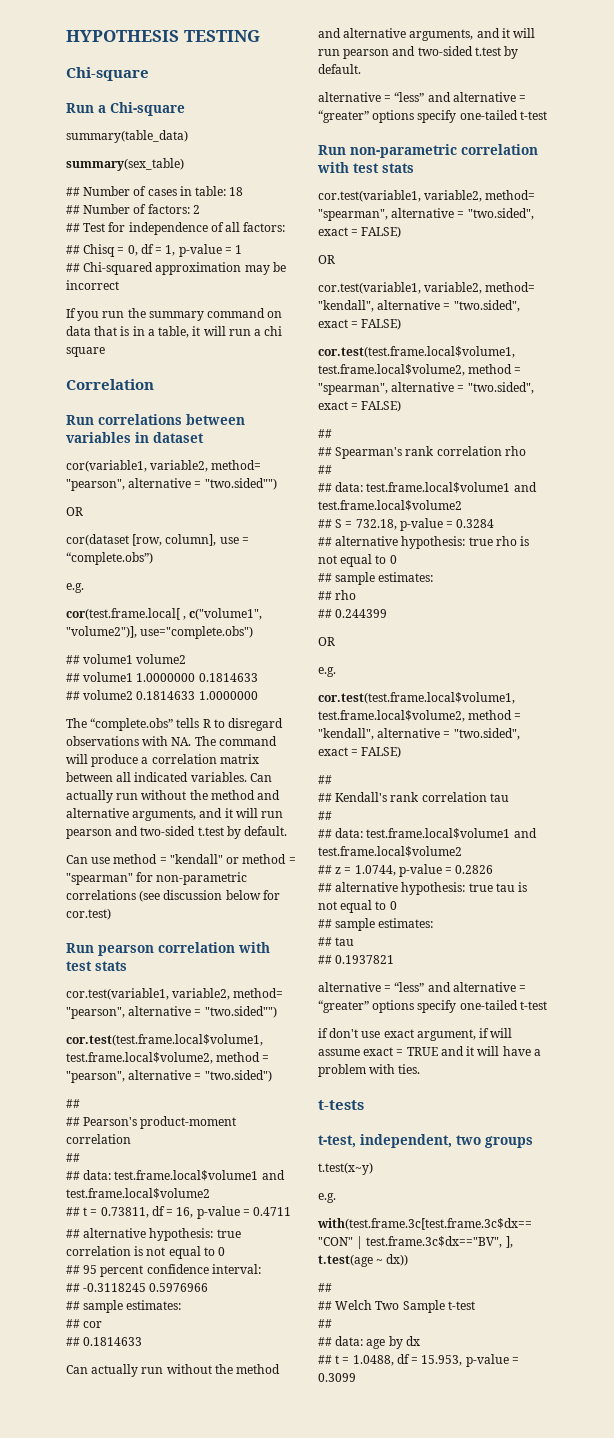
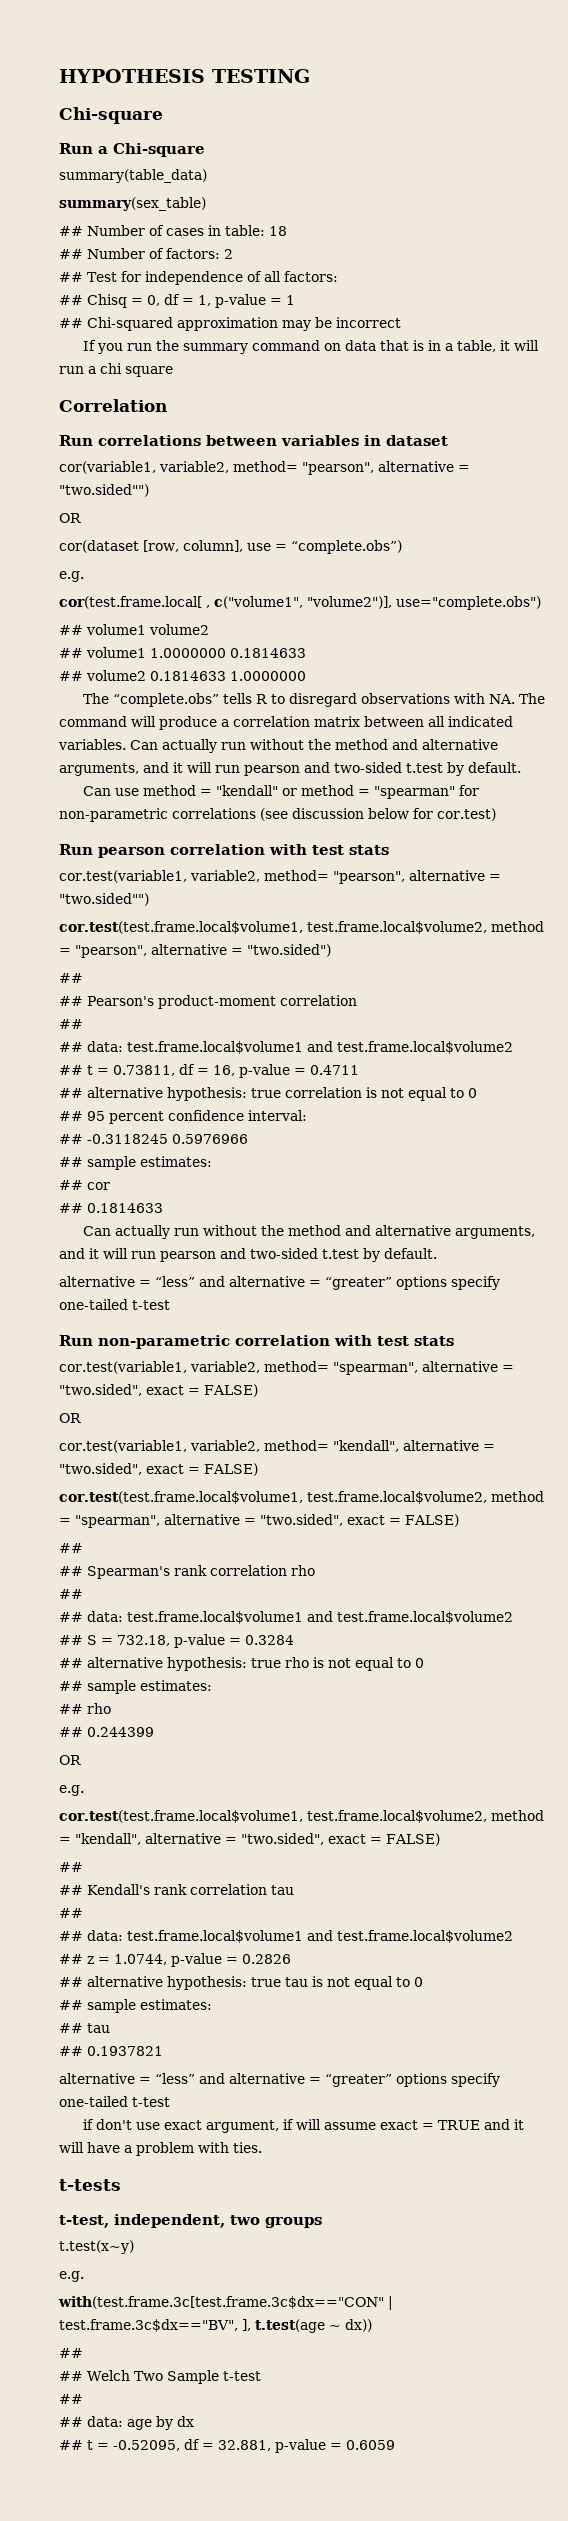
- ## t = 1.0488, df = 15.953, p-value = 0.3099
+ ## t = -0.52095, df = 32.881, p-value = 0.6059

